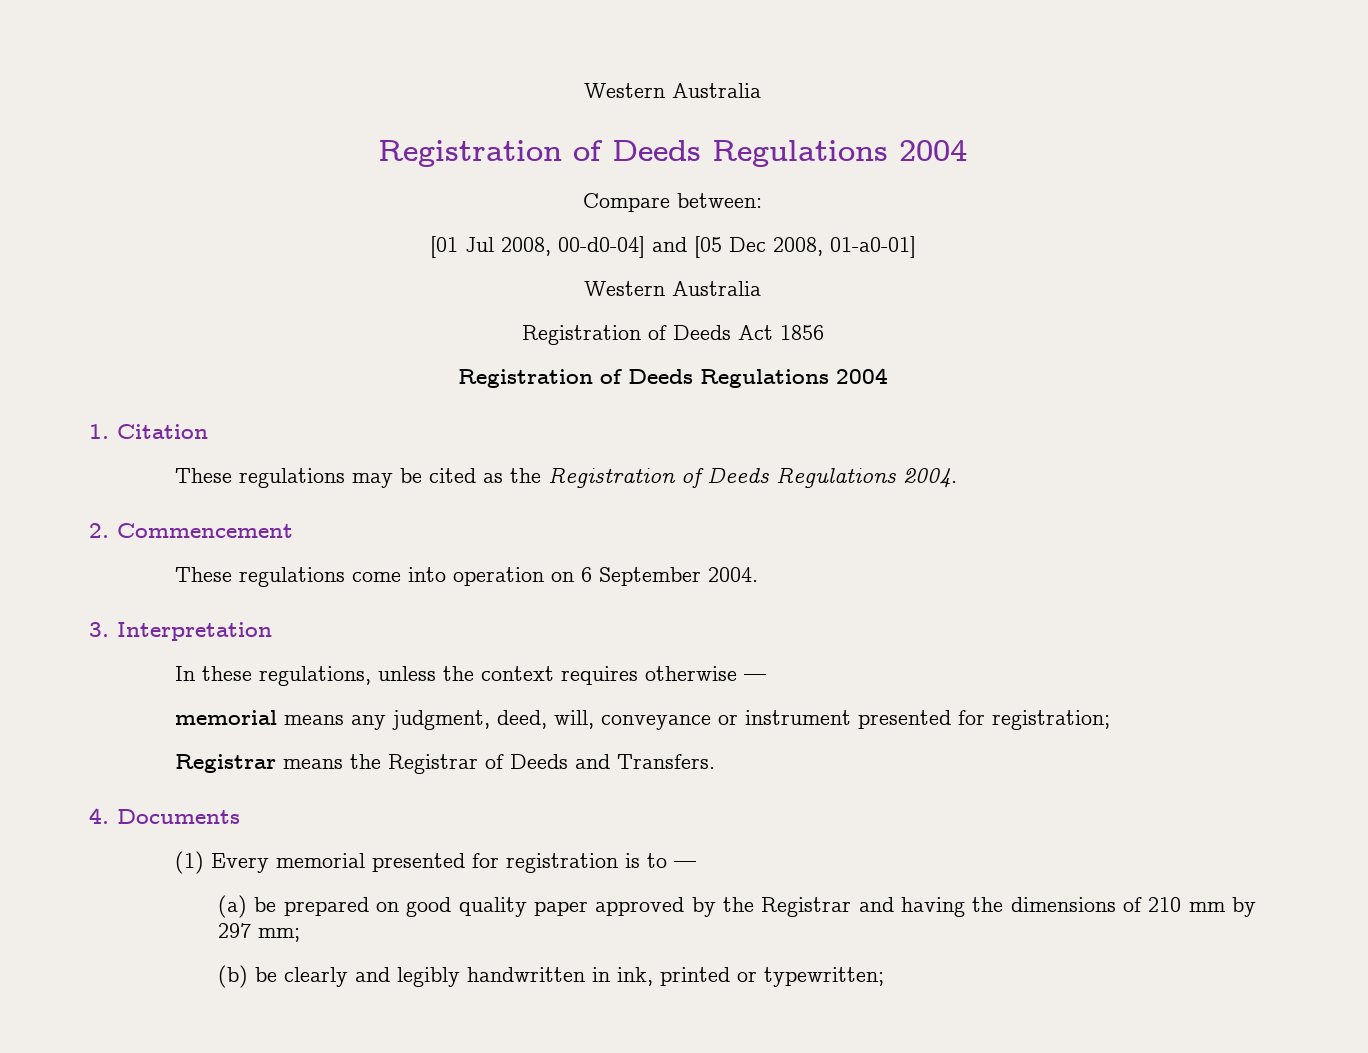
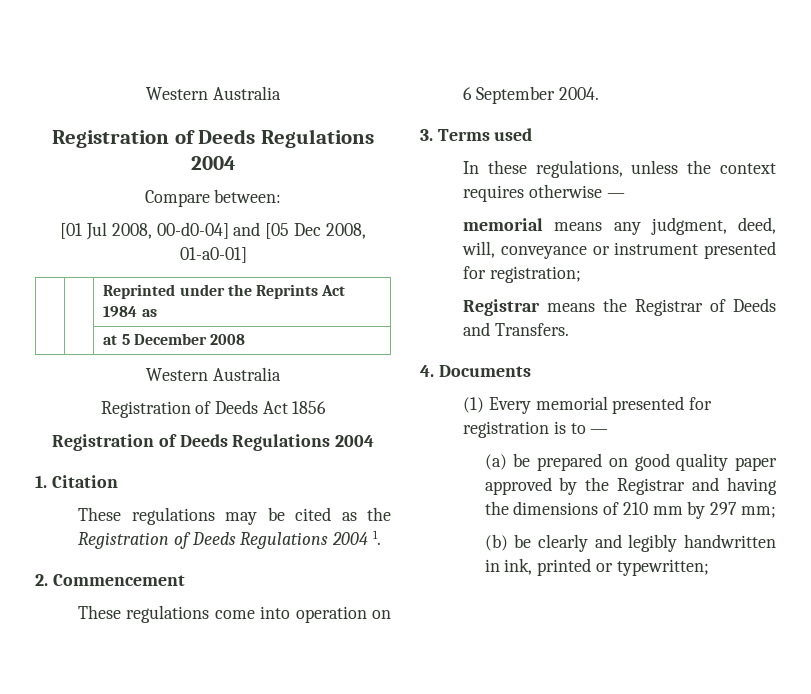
+ | | Reprinted under the Reprints Act 1984 as
+ | | at 5 December 2008
- These regulations may be cited as the Registration of Deeds Regulations 2004.
+ These regulations may be cited as the Registration of Deeds Regulations 2004 1.
- 3. Interpretation
+ 3. Terms used

